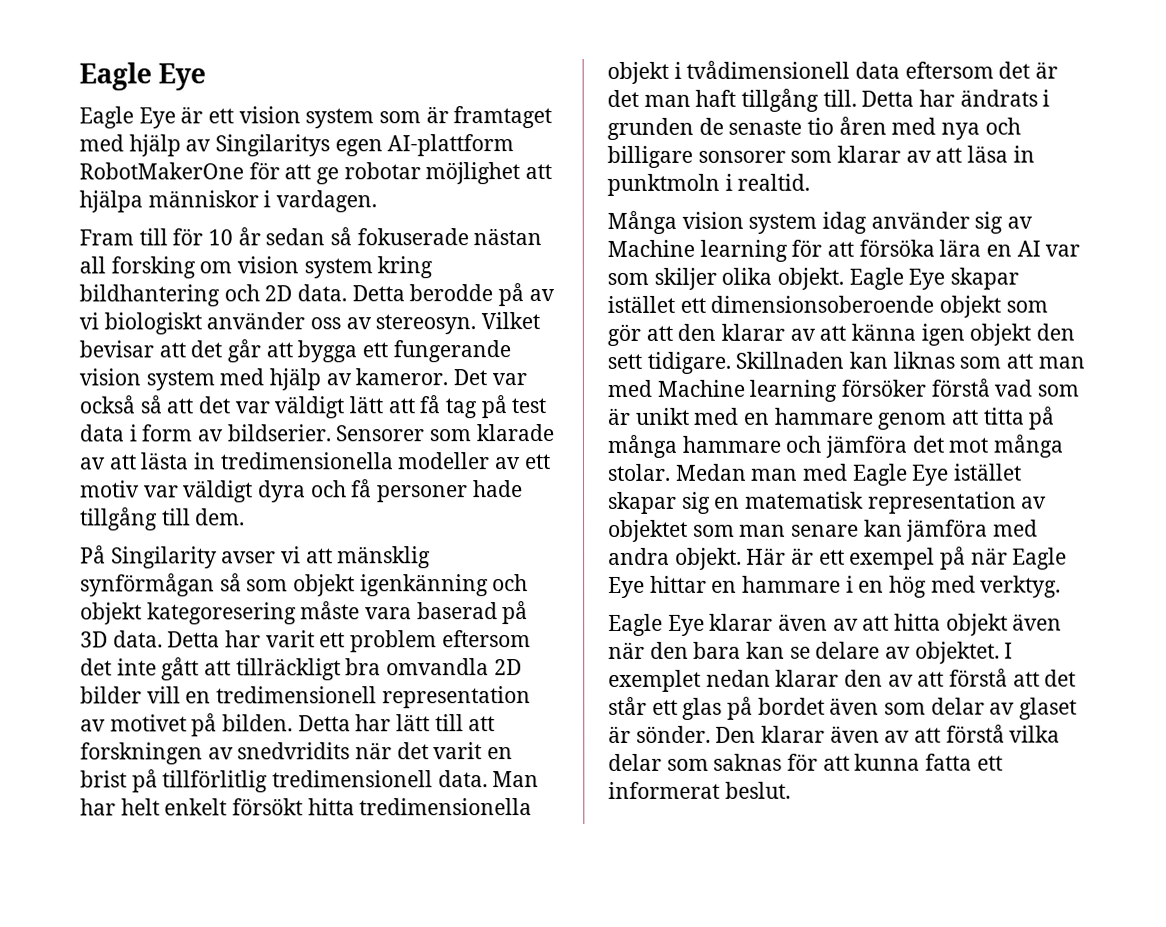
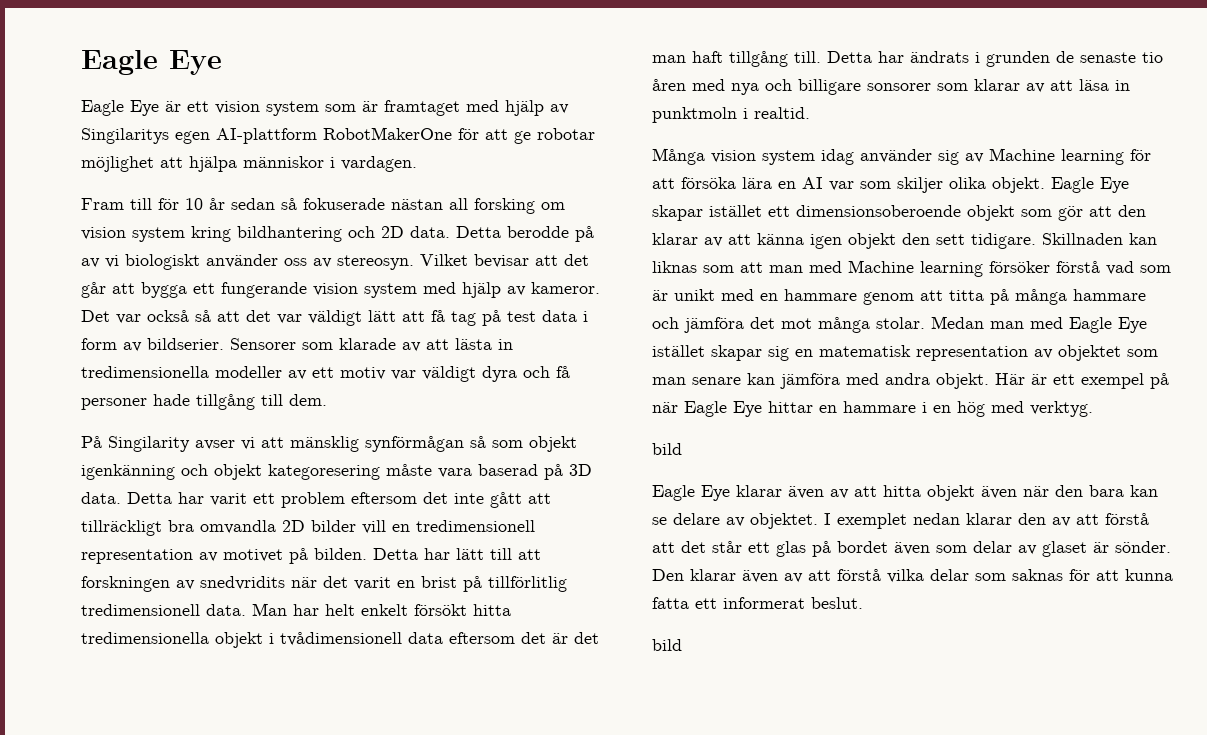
  Här är ett exempel på när Eagle Eye hittar en hammare i en hög med verktyg.
+ bild
  Den klarar även av att förstå vilka delar som saknas för att kunna fatta ett informerat beslut.
+ bild

